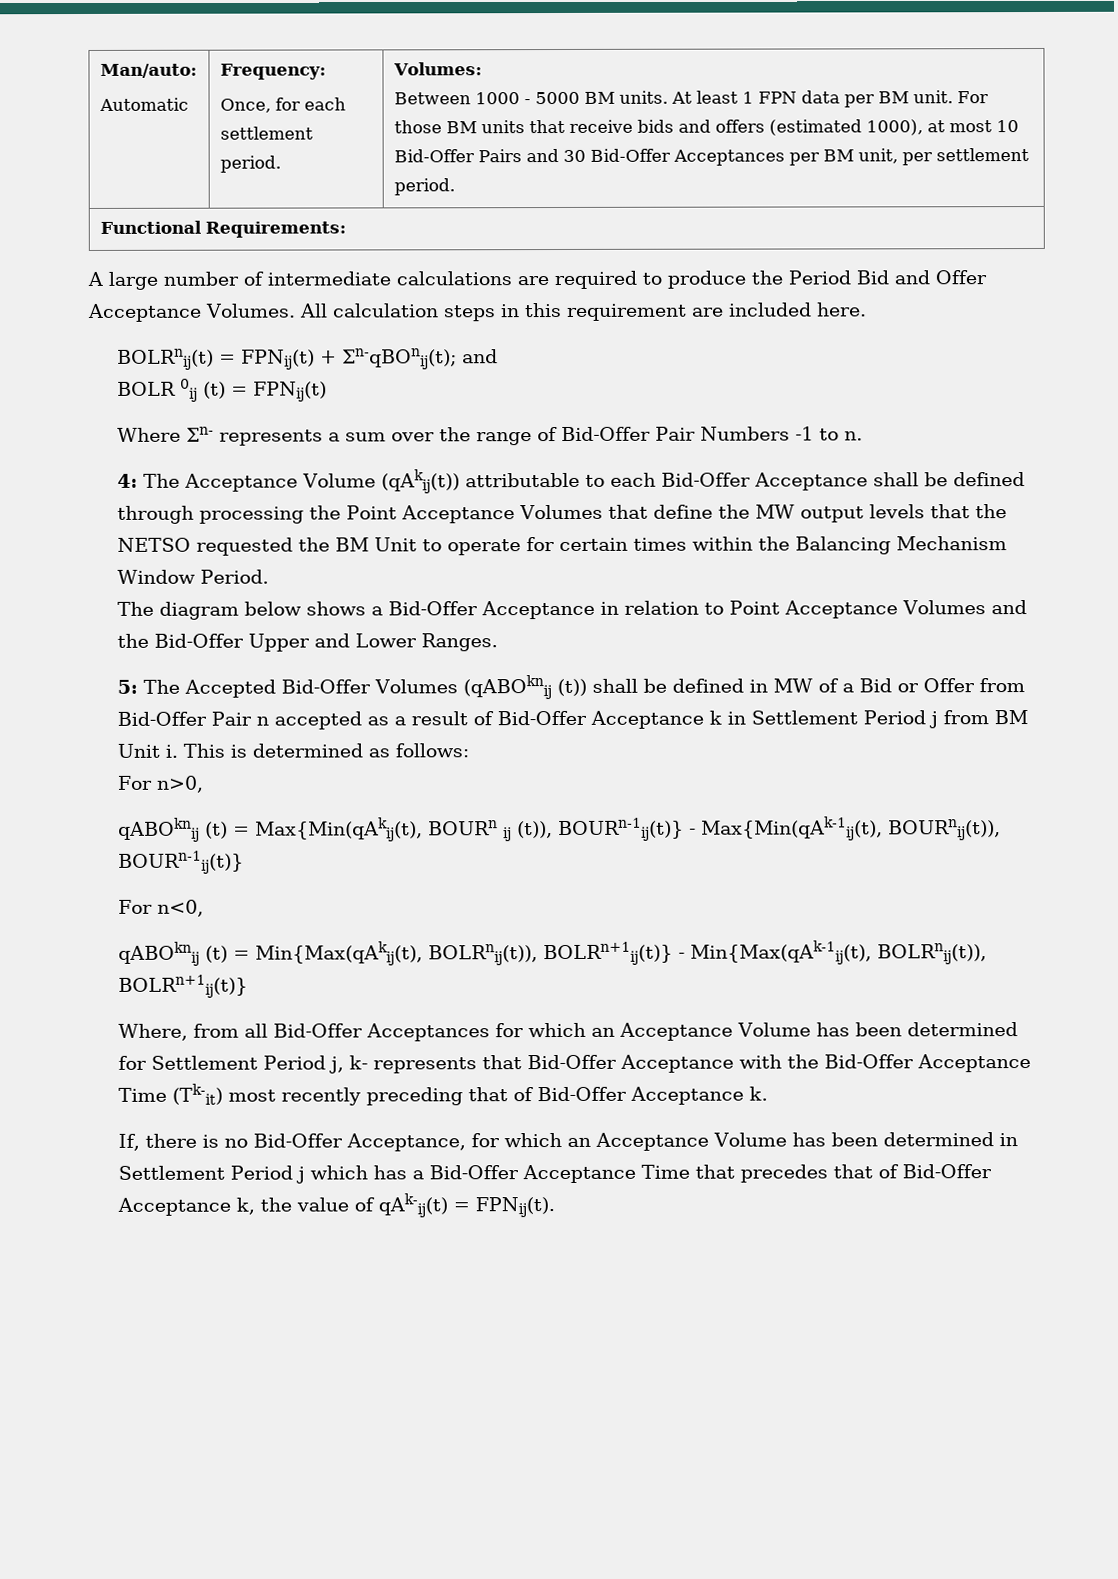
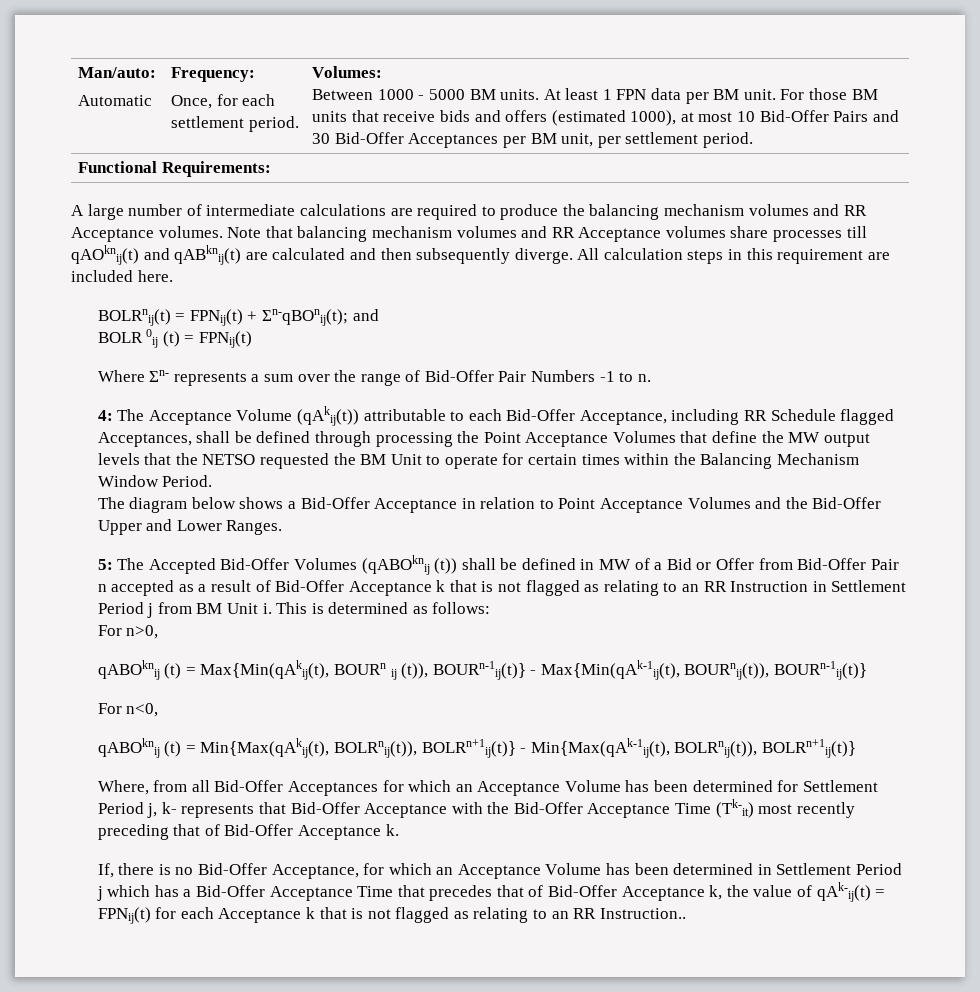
- A large number of intermediate calculations are required to produce the Period Bid and Offer Acceptance Volumes.
+ A large number of intermediate calculations are required to produce the balancing mechanism volumes and RR Acceptance volumes. Note that balancing mechanism volumes and RR Acceptance volumes share processes till qAOknij(t) and qABknij(t) are calculated and then subsequently diverge.
- 4: The Acceptance Volume (qAkij(t)) attributable to each Bid-Offer Acceptance shall be defined through processing the Point Acceptance Volumes that define the MW output levels that the NETSO requested the BM Unit to operate for certain times within the Balancing Mechanism Window Period.
+ 4: The Acceptance Volume (qAkij(t)) attributable to each Bid-Offer Acceptance, including RR Schedule flagged Acceptances, shall be defined through processing the Point Acceptance Volumes that define the MW output levels that the NETSO requested the BM Unit to operate for certain times within the Balancing Mechanism Window Period.
- 5: The Accepted Bid-Offer Volumes (qABOknij (t)) shall be defined in MW of a Bid or Offer from Bid-Offer Pair n accepted as a result of Bid-Offer Acceptance k in Settlement Period j from BM Unit i.
+ 5: The Accepted Bid-Offer Volumes (qABOknij (t)) shall be defined in MW of a Bid or Offer from Bid-Offer Pair n accepted as a result of Bid-Offer Acceptance k that is not flagged as relating to an RR Instruction in Settlement Period j from BM Unit i.
- If, there is no Bid-Offer Acceptance, for which an Acceptance Volume has been determined in Settlement Period j which has a Bid-Offer Acceptance Time that precedes that of Bid-Offer Acceptance k, the value of qAk-ij(t) = FPNij(t).
+ If, there is no Bid-Offer Acceptance, for which an Acceptance Volume has been determined in Settlement Period j which has a Bid-Offer Acceptance Time that precedes that of Bid-Offer Acceptance k, the value of qAk-ij(t) = FPNij(t) for each Acceptance k that is not flagged as relating to an RR Instruction..

